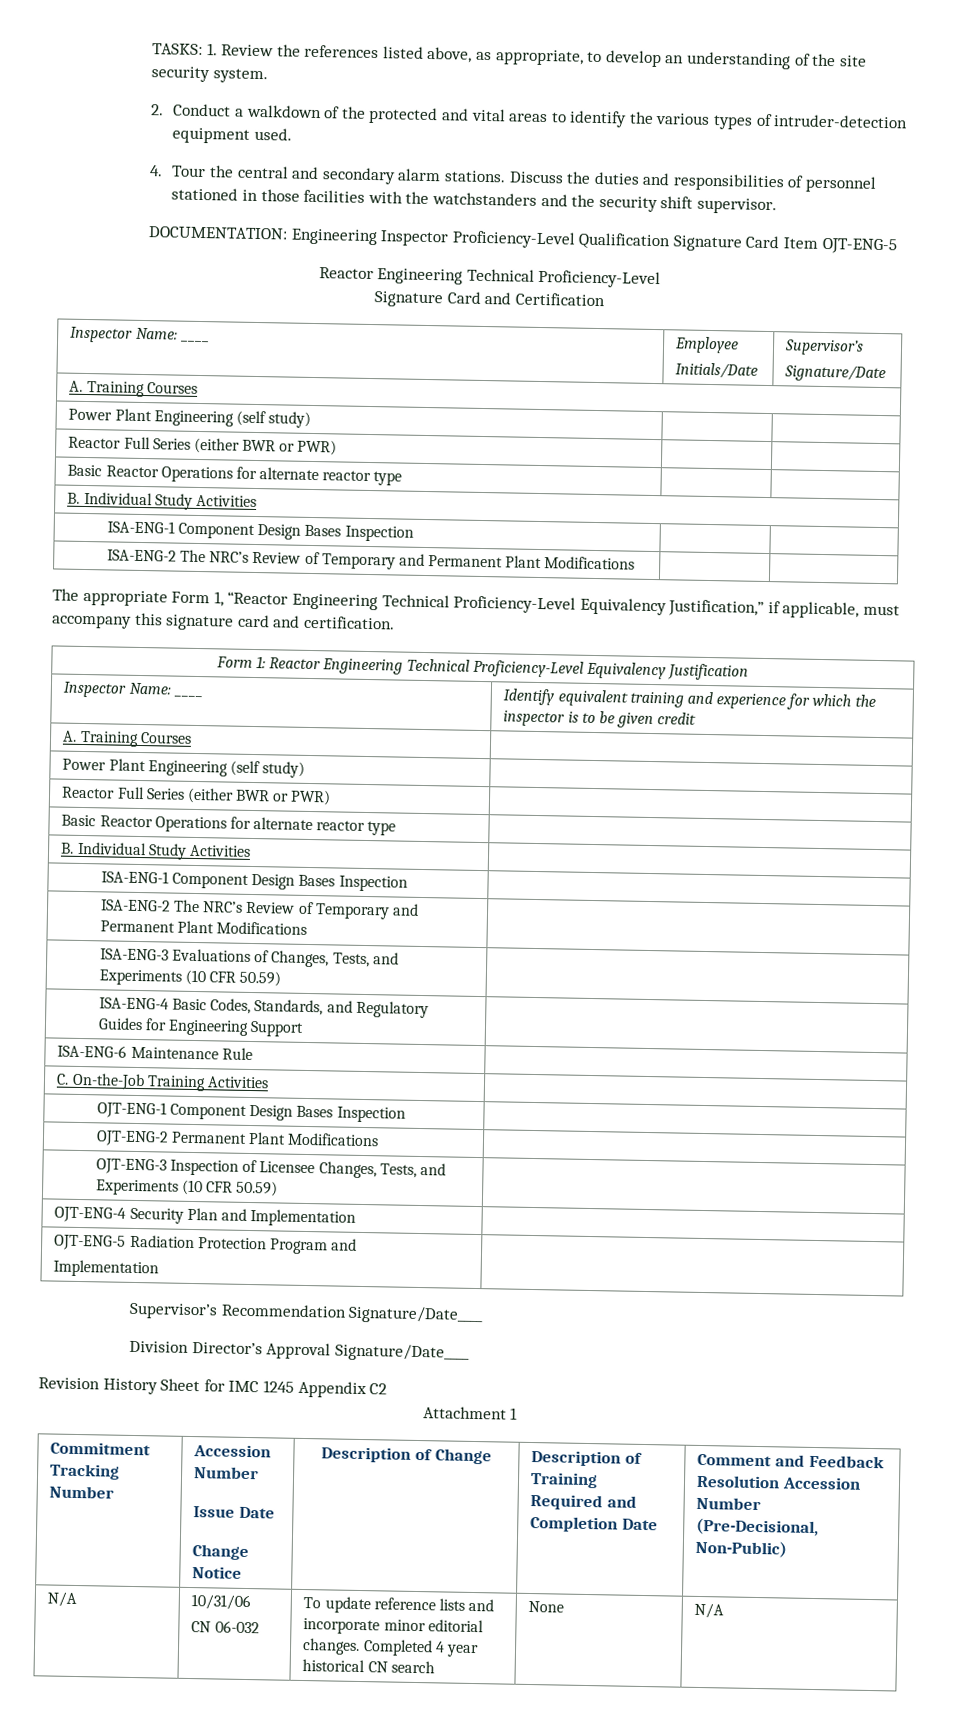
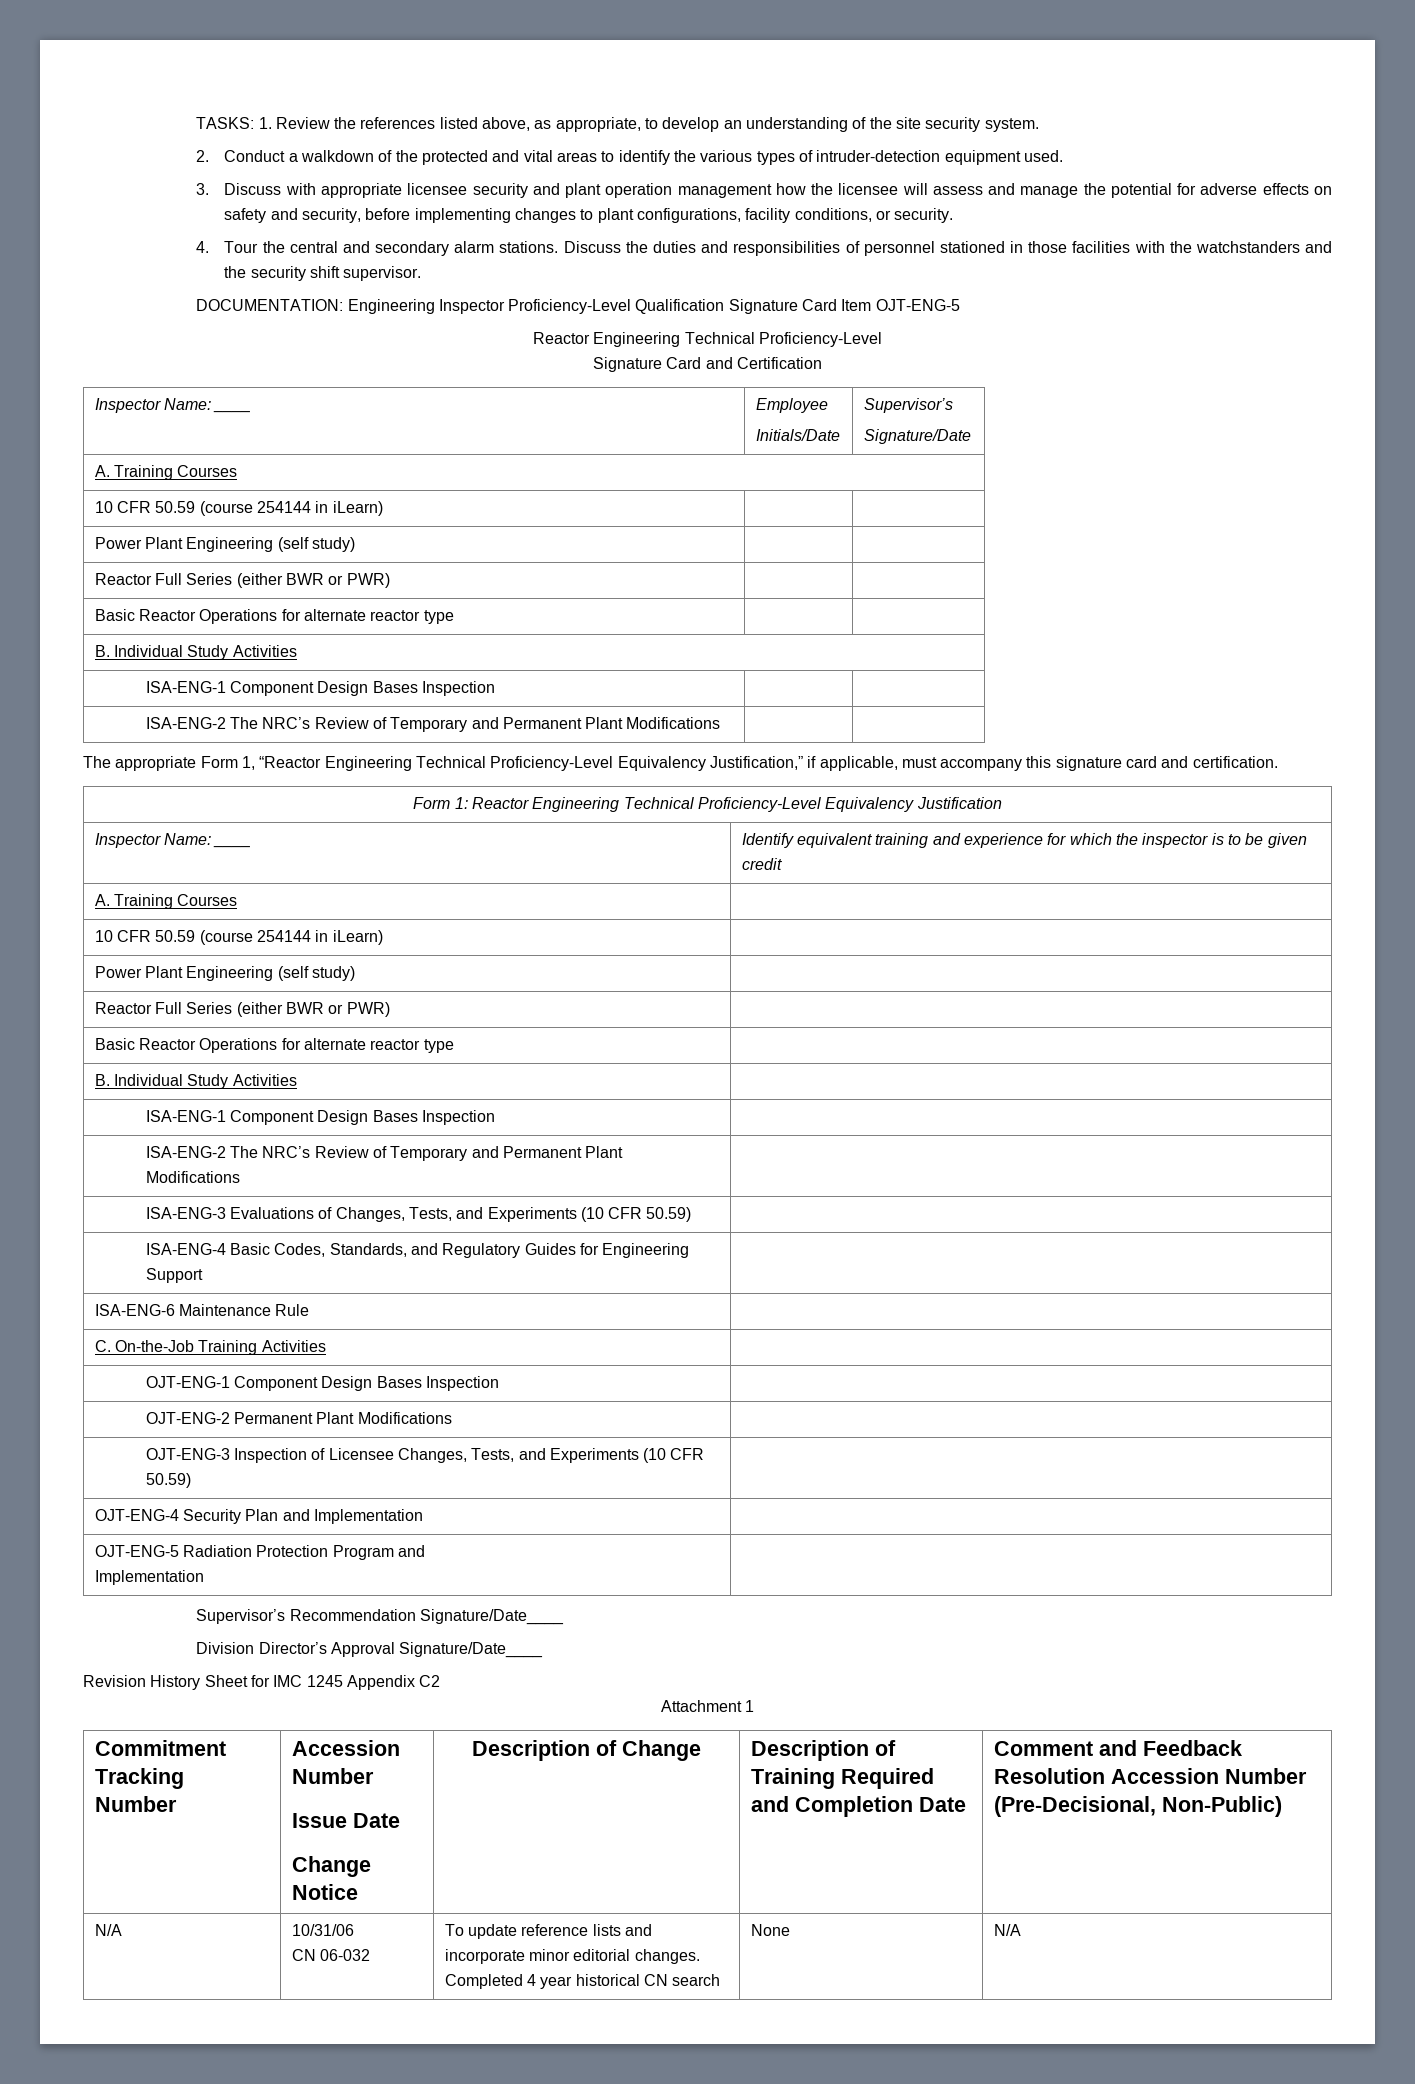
+ 3. Discuss with appropriate licensee security and plant operation management how the licensee will assess and manage the potential for adverse effects on safety and security, before implementing changes to plant configurations, facility conditions, or security.
+ 10 CFR 50.59 (course 254144 in iLearn) | |
  A. Training Courses |
+ 10 CFR 50.59 (course 254144 in iLearn) |

